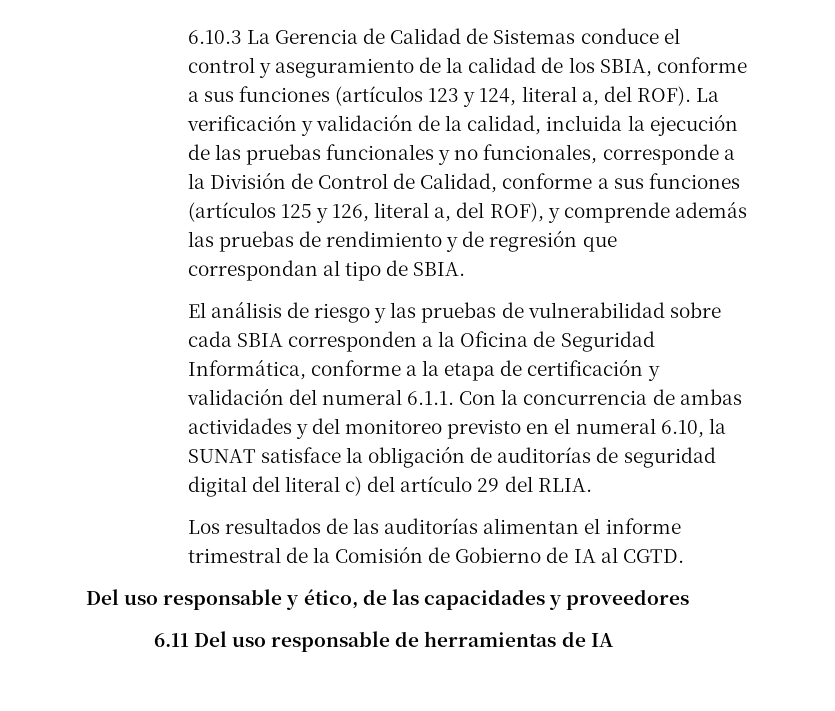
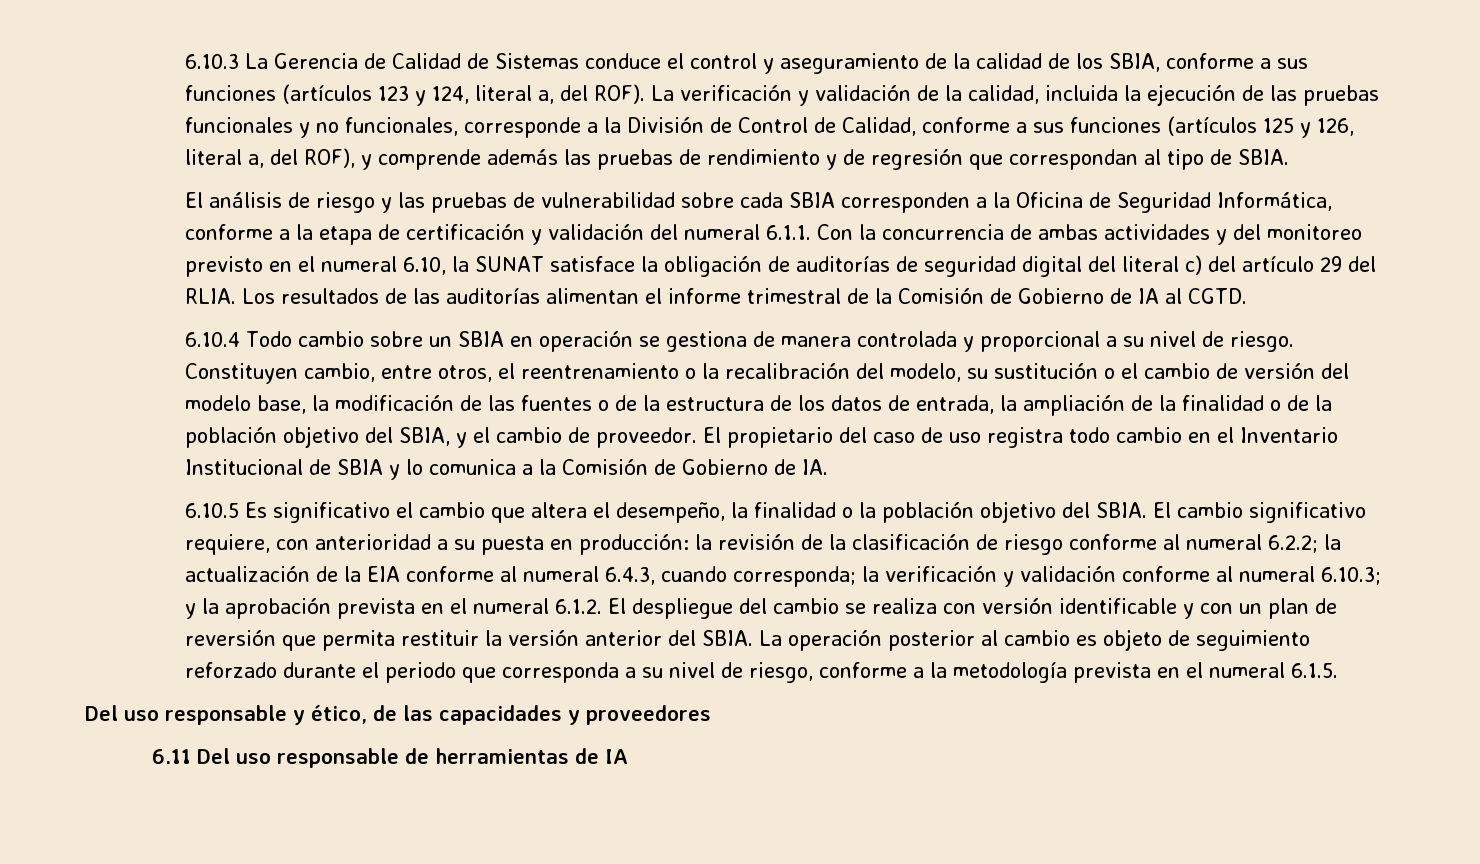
- El análisis de riesgo y las pruebas de vulnerabilidad sobre cada SBIA corresponden a la Oficina de Seguridad Informática, conforme a la etapa de certificación y validación del numeral 6.1.1. Con la concurrencia de ambas actividades y del monitoreo previsto en el numeral 6.10, la SUNAT satisface la obligación de auditorías de seguridad digital del literal c) del artículo 29 del RLIA.
- Los resultados de las auditorías alimentan el informe trimestral de la Comisión de Gobierno de IA al CGTD.
+ El análisis de riesgo y las pruebas de vulnerabilidad sobre cada SBIA corresponden a la Oficina de Seguridad Informática, conforme a la etapa de certificación y validación del numeral 6.1.1. Con la concurrencia de ambas actividades y del monitoreo previsto en el numeral 6.10, la SUNAT satisface la obligación de auditorías de seguridad digital del literal c) del artículo 29 del RLIA. Los resultados de las auditorías alimentan el informe trimestral de la Comisión de Gobierno de IA al CGTD.
+ 6.10.4 Todo cambio sobre un SBIA en operación se gestiona de manera controlada y proporcional a su nivel de riesgo. Constituyen cambio, entre otros, el reentrenamiento o la recalibración del modelo, su sustitución o el cambio de versión del modelo base, la modificación de las fuentes o de la estructura de los datos de entrada, la ampliación de la finalidad o de la población objetivo del SBIA, y el cambio de proveedor. El propietario del caso de uso registra todo cambio en el Inventario Institucional de SBIA y lo comunica a la Comisión de Gobierno de IA.
+ 6.10.5 Es significativo el cambio que altera el desempeño, la finalidad o la población objetivo del SBIA. El cambio significativo requiere, con anterioridad a su puesta en producción: la revisión de la clasificación de riesgo conforme al numeral 6.2.2; la actualización de la EIA conforme al numeral 6.4.3, cuando corresponda; la verificación y validación conforme al numeral 6.10.3; y la aprobación prevista en el numeral 6.1.2. El despliegue del cambio se realiza con versión identificable y con un plan de reversión que permita restituir la versión anterior del SBIA. La operación posterior al cambio es objeto de seguimiento reforzado durante el periodo que corresponda a su nivel de riesgo, conforme a la metodología prevista en el numeral 6.1.5.

